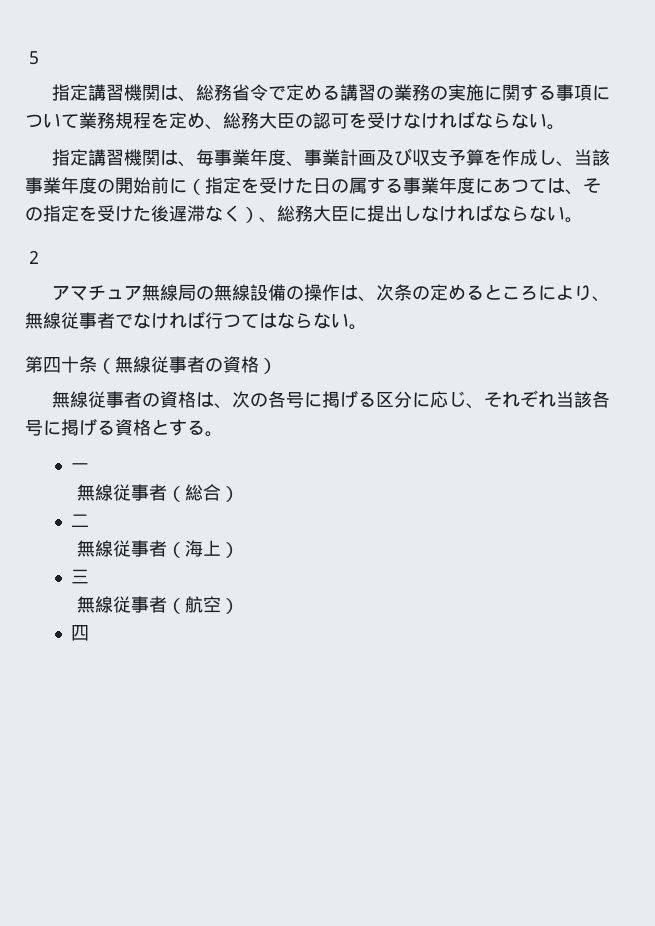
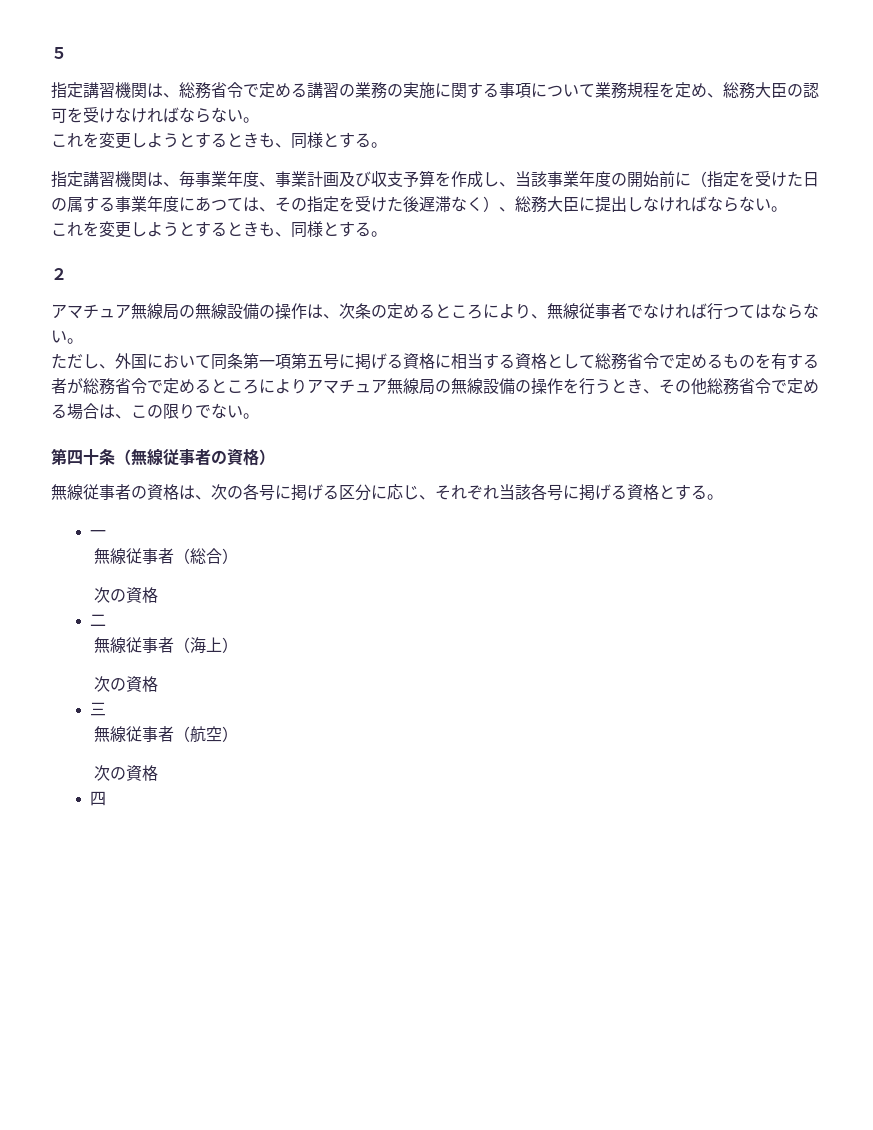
  指定講習機関は、総務省令で定める講習の業務の実施に関する事項について業務規程を定め、総務大臣の認可を受けなければならない。
+ これを変更しようとするときも、同様とする。
  指定講習機関は、毎事業年度、事業計画及び収支予算を作成し、当該事業年度の開始前に（指定を受けた日の属する事業年度にあつては、その指定を受けた後遅滞なく）、総務大臣に提出しなければならない。
+ これを変更しようとするときも、同様とする。
+ ただし、外国において同条第一項第五号に掲げる資格に相当する資格として総務省令で定めるものを有する者が総務省令で定めるところによりアマチュア無線局の無線設備の操作を行うとき、その他総務省令で定める場合は、この限りでない。
  無線従事者（総合）
+ 次の資格
  無線従事者（海上）
+ 次の資格
  無線従事者（航空）
+ 次の資格

